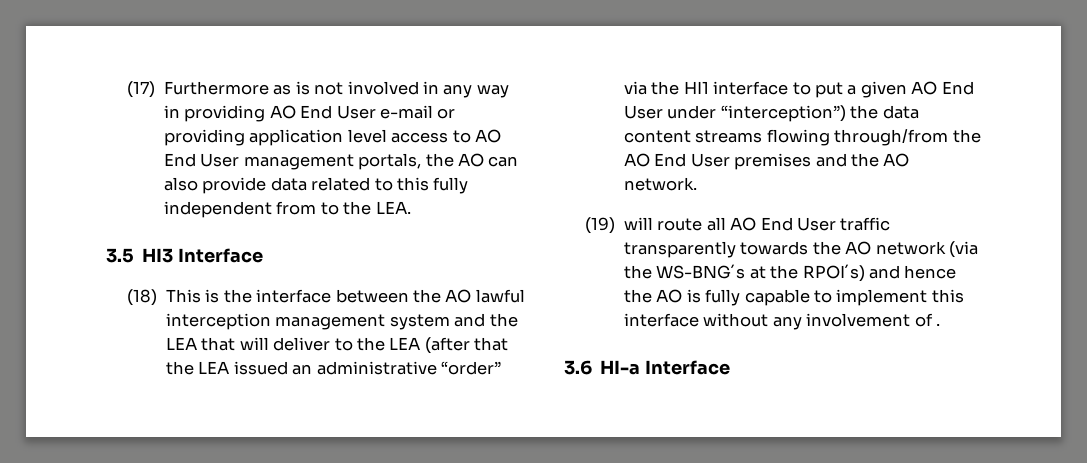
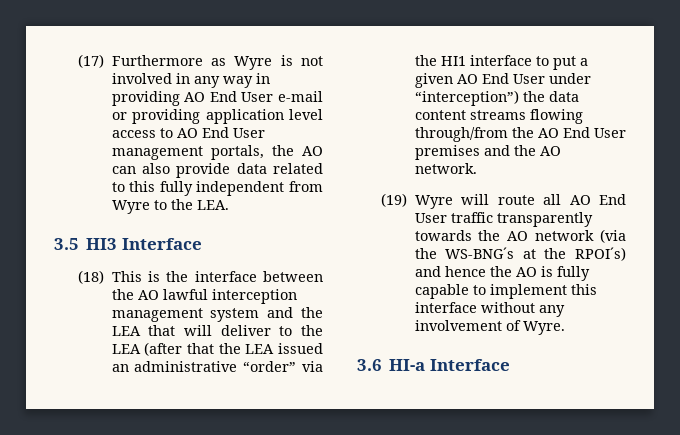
- (17) Furthermore as is not involved in any way in providing AO End User e-mail or providing application level access to AO End User management portals, the AO can also provide data related to this fully independent from to the LEA.
+ (17) Furthermore as Wyre is not involved in any way in providing AO End User e-mail or providing application level access to AO End User management portals, the AO can also provide data related to this fully independent from Wyre to the LEA.
- (19) will route all AO End User traffic transparently towards the AO network (via the WS-BNG´s at the RPOI´s) and hence the AO is fully capable to implement this interface without any involvement of .
+ (19) Wyre will route all AO End User traffic transparently towards the AO network (via the WS-BNG´s at the RPOI´s) and hence the AO is fully capable to implement this interface without any involvement of Wyre.

